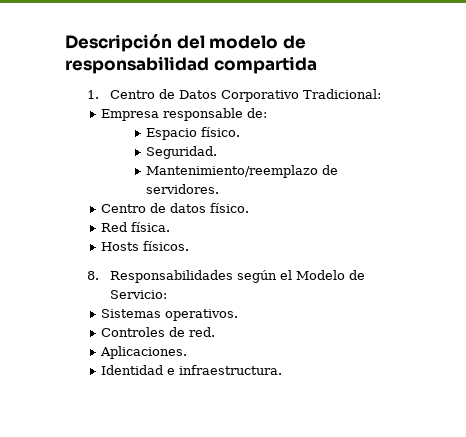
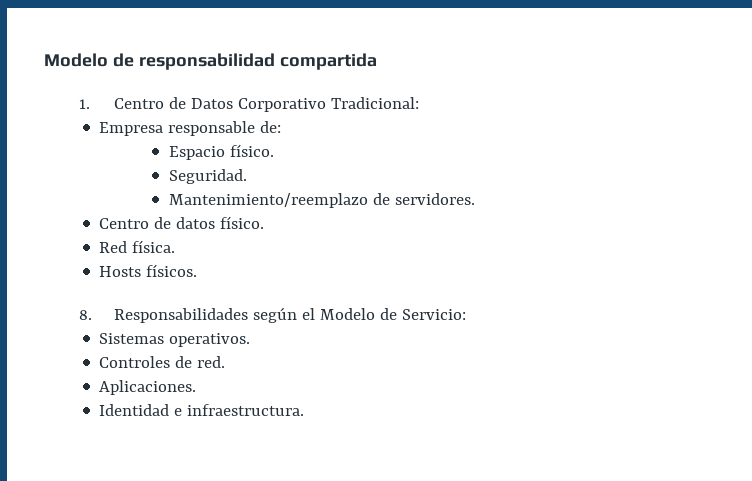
- Descripción del modelo de responsabilidad compartida
+ Modelo de responsabilidad compartida

